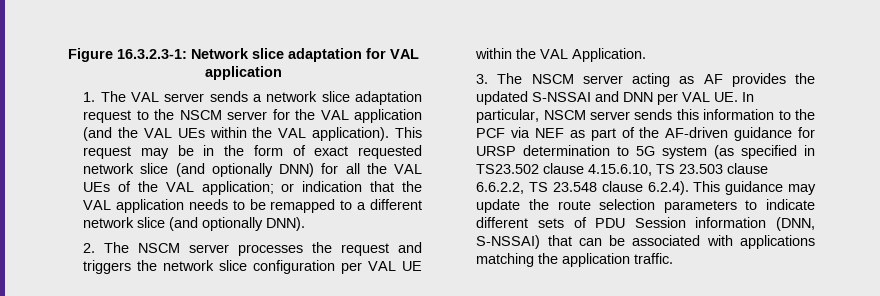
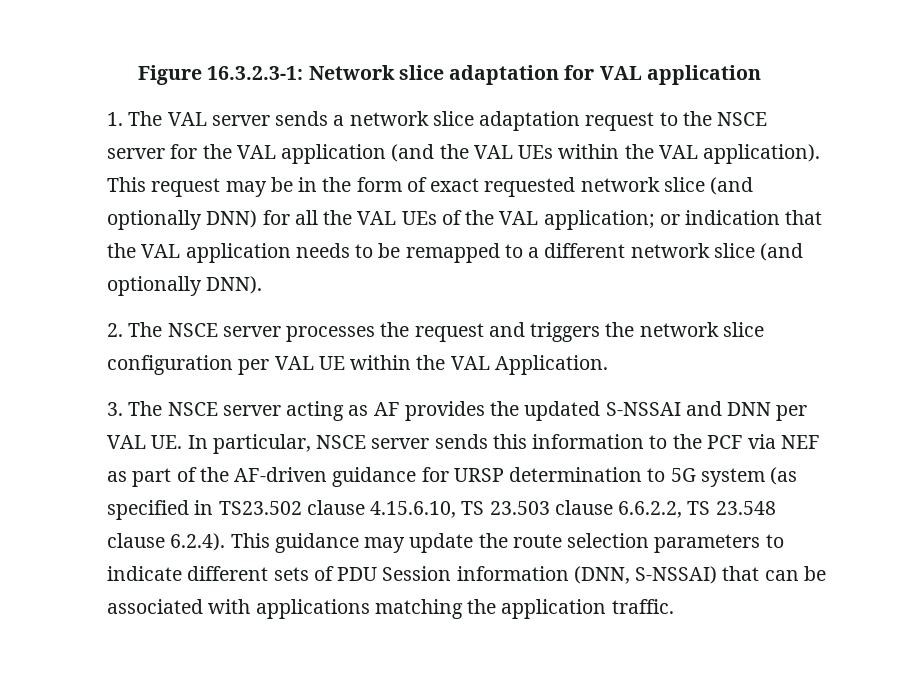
- 1. The VAL server sends a network slice adaptation request to the NSCM server for the VAL application (and the VAL UEs within the VAL application).
+ 1. The VAL server sends a network slice adaptation request to the NSCE server for the VAL application (and the VAL UEs within the VAL application).
- 2. The NSCM server processes the request and triggers the network slice configuration per VAL UE within the VAL Application.
+ 2. The NSCE server processes the request and triggers the network slice configuration per VAL UE within the VAL Application.
- 3. The NSCM server acting as AF provides the updated S-NSSAI and DNN per VAL UE. In particular, NSCM server sends this information to the PCF via NEF as part of the AF-driven guidance for URSP determination to 5G system (as specified in TS23.502 clause 4.15.6.10, TS 23.503 clause 6.6.2.2, TS 23.548 clause 6.2.4). This guidance may update the route selection parameters to indicate different sets of PDU Session information (DNN, S-NSSAI) that can be associated with applications matching the application traffic.
+ 3. The NSCE server acting as AF provides the updated S-NSSAI and DNN per VAL UE. In particular, NSCE server sends this information to the PCF via NEF as part of the AF-driven guidance for URSP determination to 5G system (as specified in TS23.502 clause 4.15.6.10, TS 23.503 clause 6.6.2.2, TS 23.548 clause 6.2.4). This guidance may update the route selection parameters to indicate different sets of PDU Session information (DNN, S-NSSAI) that can be associated with applications matching the application traffic.

